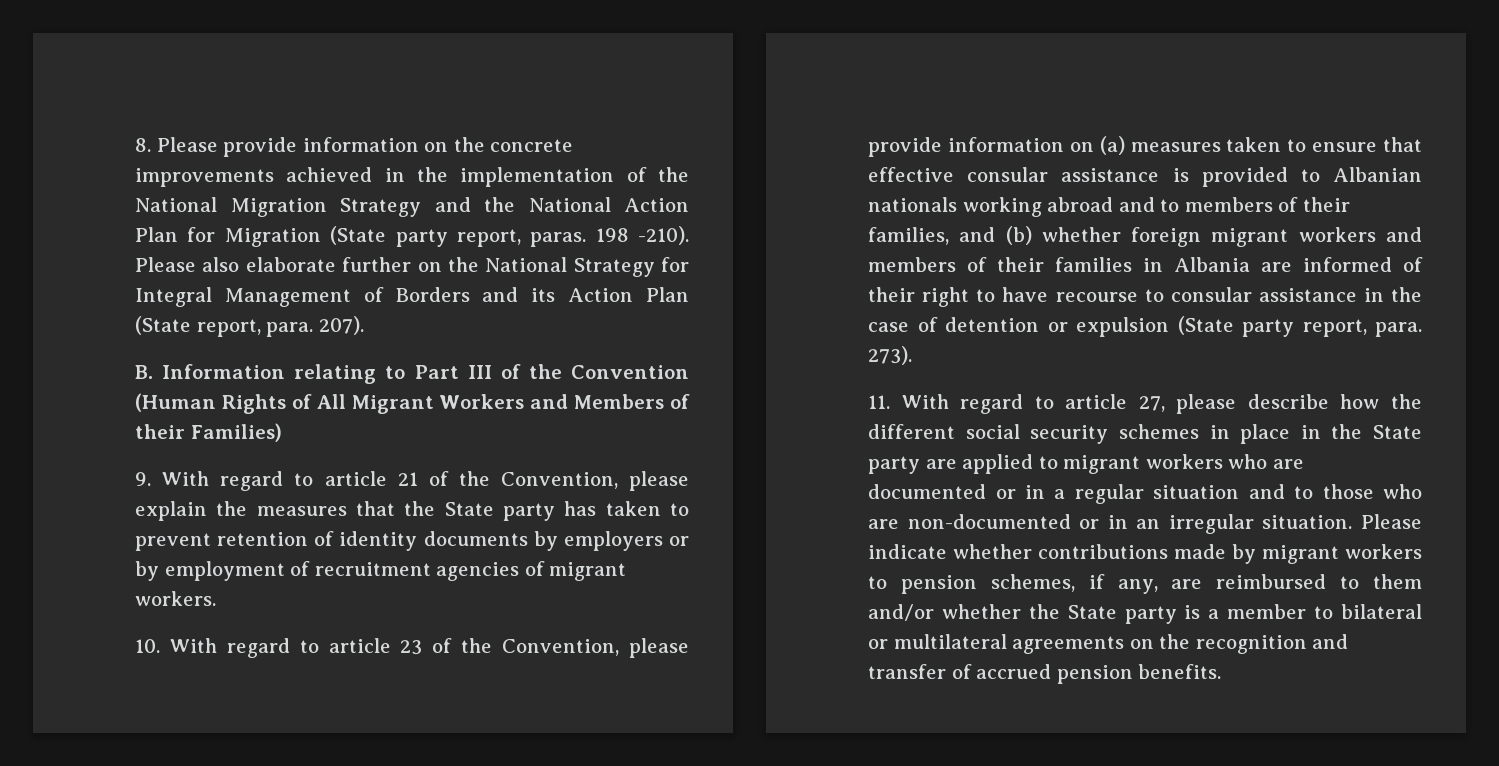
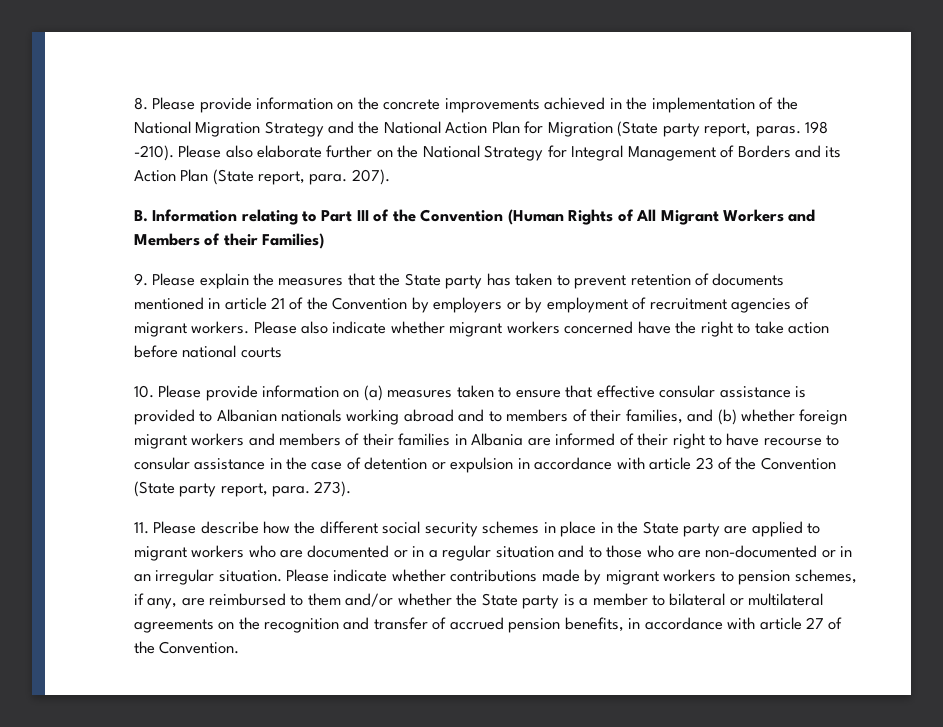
- 9. With regard to article 21 of the Convention, please explain the measures that the State party has taken to prevent retention of identity documents by employers or by employment of recruitment agencies of migrant workers.
- 10. With regard to article 23 of the Convention, please provide information on (a) measures taken to ensure that effective consular assistance is provided to Albanian nationals working abroad and to members of their families, and (b) whether foreign migrant workers and members of their families in Albania are informed of their right to have recourse to consular assistance in the case of detention or expulsion (State party report, para. 273).
+ 9. Please explain the measures that the State party has taken to prevent retention of documents mentioned in article 21 of the Convention by employers or by employment of recruitment agencies of migrant workers. Please also indicate whether migrant workers concerned have the right to take action before national courts
+ 10. Please provide information on (a) measures taken to ensure that effective consular assistance is provided to Albanian nationals working abroad and to members of their families, and (b) whether foreign migrant workers and members of their families in Albania are informed of their right to have recourse to consular assistance in the case of detention or expulsion in accordance with article 23 of the Convention (State party report, para. 273).
- 11. With regard to article 27, please describe how the different social security schemes in place in the State party are applied to migrant workers who are documented or in a regular situation and to those who are non-documented or in an irregular situation.
+ 11. Please describe how the different social security schemes in place in the State party are applied to migrant workers who are documented or in a regular situation and to those who are non-documented or in an irregular situation.
- Please indicate whether contributions made by migrant workers to pension schemes, if any, are reimbursed to them and/or whether the State party is a member to bilateral or multilateral agreements on the recognition and transfer of accrued pension benefits.
+ Please indicate whether contributions made by migrant workers to pension schemes, if any, are reimbursed to them and/or whether the State party is a member to bilateral or multilateral agreements on the recognition and transfer of accrued pension benefits, in accordance with article 27 of the Convention.

